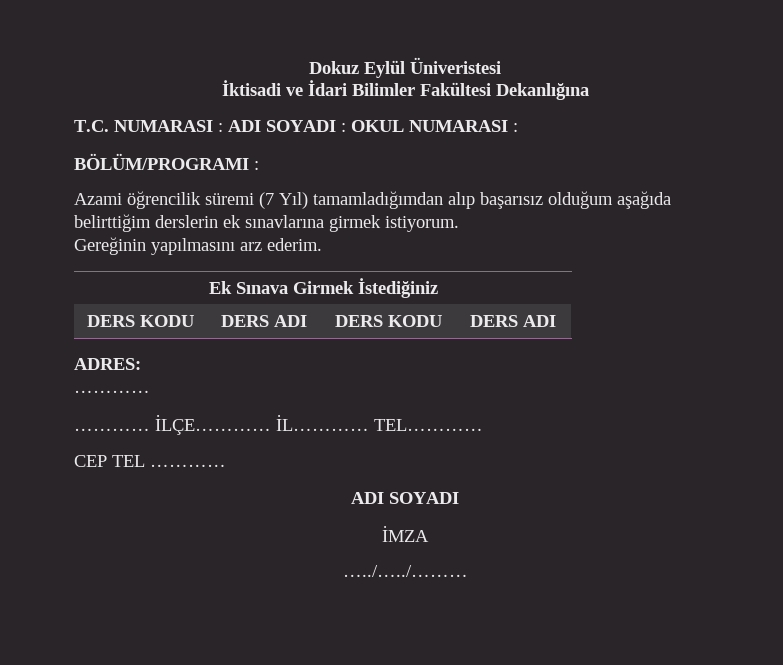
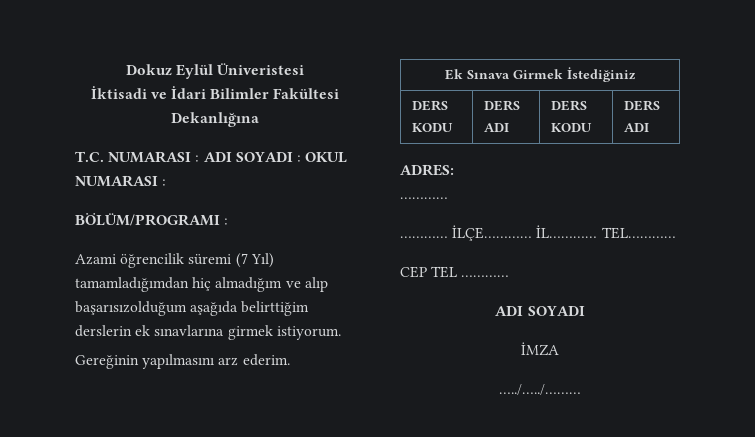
- Azami öğrencilik süremi (7 Yıl) tamamladığımdan alıp başarısız olduğum aşağıda belirttiğim derslerin ek sınavlarına girmek istiyorum.
+ Azami öğrencilik süremi (7 Yıl) tamamladığımdan hiç almadığım ve alıp başarısızolduğum aşağıda belirttiğim derslerin ek sınavlarına girmek istiyorum.

